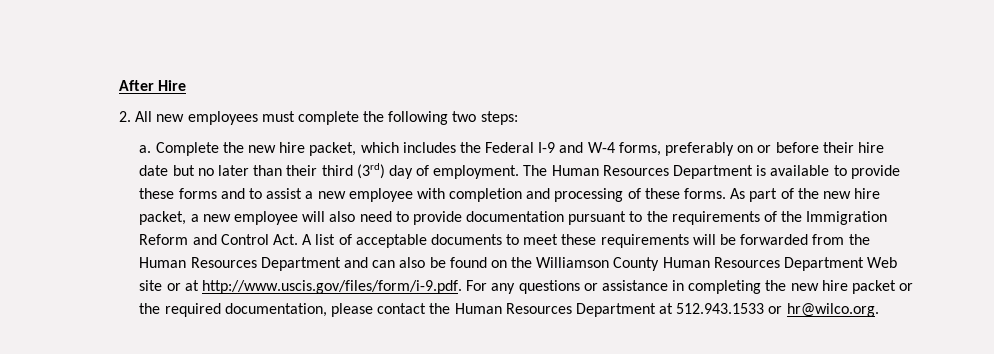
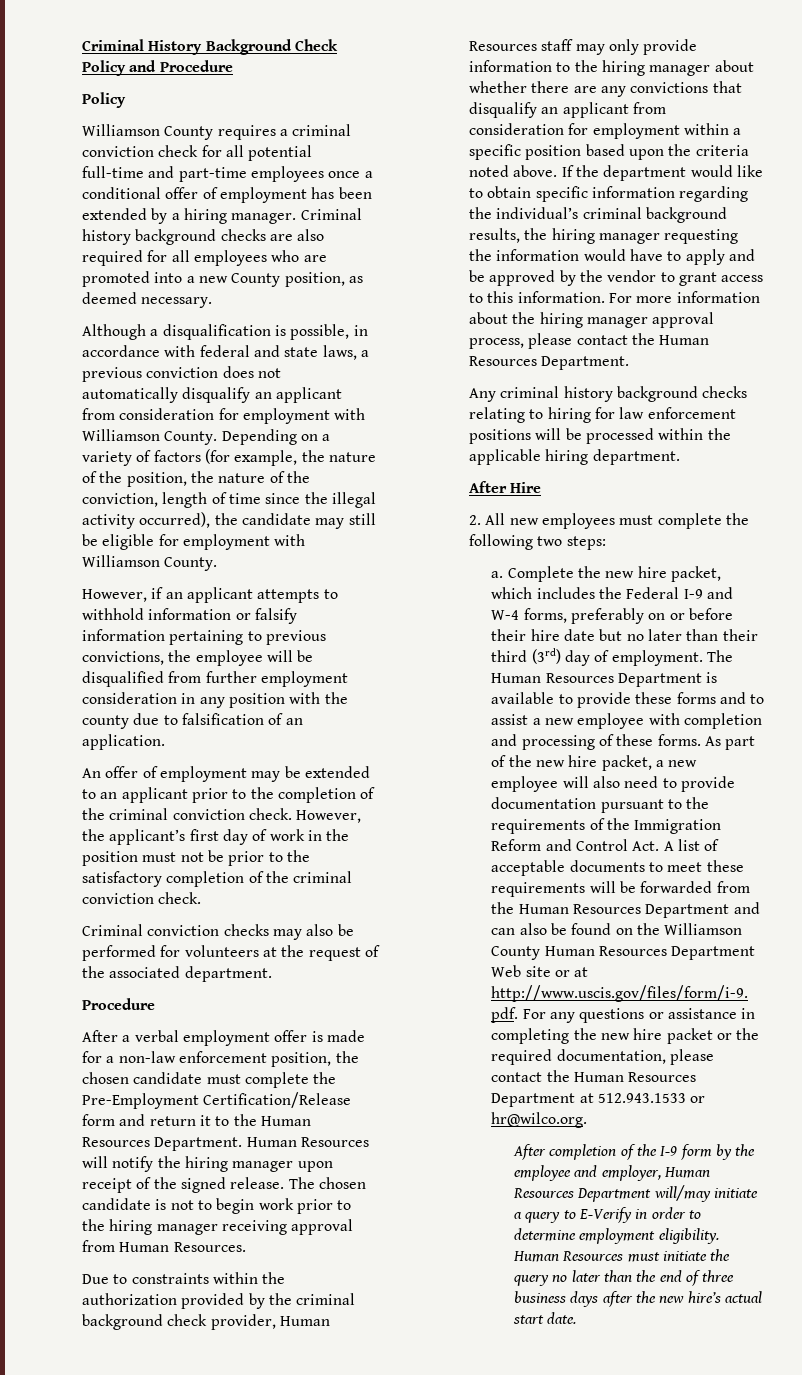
+ Criminal History Background Check Policy and Procedure
+ Policy
+ Williamson County requires a criminal conviction check for all potential full-time and part-time employees once a conditional offer of employment has been extended by a hiring manager. Criminal history background checks are also required for all employees who are promoted into a new County position, as deemed necessary.
+ Although a disqualification is possible, in accordance with federal and state laws, a previous conviction does not automatically disqualify an applicant from consideration for employment with Williamson County. Depending on a variety of factors (for example, the nature of the position, the nature of the conviction, length of time since the illegal activity occurred), the candidate may still be eligible for employment with Williamson County.
+ However, if an applicant attempts to withhold information or falsify information pertaining to previous convictions, the employee will be disqualified from further employment consideration in any position with the county due to falsification of an application.
+ An offer of employment may be extended to an applicant prior to the completion of the criminal conviction check. However, the applicant’s first day of work in the position must not be prior to the satisfactory completion of the criminal conviction check.
+ Criminal conviction checks may also be performed for volunteers at the request of the associated department.
+ Procedure
+ After a verbal employment offer is made for a non-law enforcement position, the chosen candidate must complete the Pre-Employment Certification/Release form and return it to the Human Resources Department. Human Resources will notify the hiring manager upon receipt of the signed release. The chosen candidate is not to begin work prior to the hiring manager receiving approval from Human Resources.
+ Due to constraints within the authorization provided by the criminal background check provider, Human Resources staff may only provide information to the hiring manager about whether there are any convictions that disqualify an applicant from consideration for employment within a specific position based upon the criteria noted above. If the department would like to obtain specific information regarding the individual’s criminal background results, the hiring manager requesting the information would have to apply and be approved by the vendor to grant access to this information. For more information about the hiring manager approval process, please contact the Human Resources Department.
+ Any criminal history background checks relating to hiring for law enforcement positions will be processed within the applicable hiring department.
+ After completion of the I-9 form by the employee and employer, Human Resources Department will/may initiate a query to E-Verify in order to determine employment eligibility. Human Resources must initiate the query no later than the end of three business days after the new hire’s actual start date.

